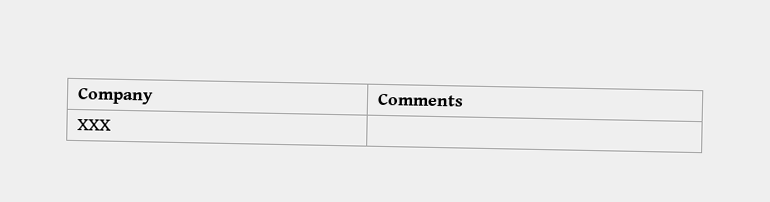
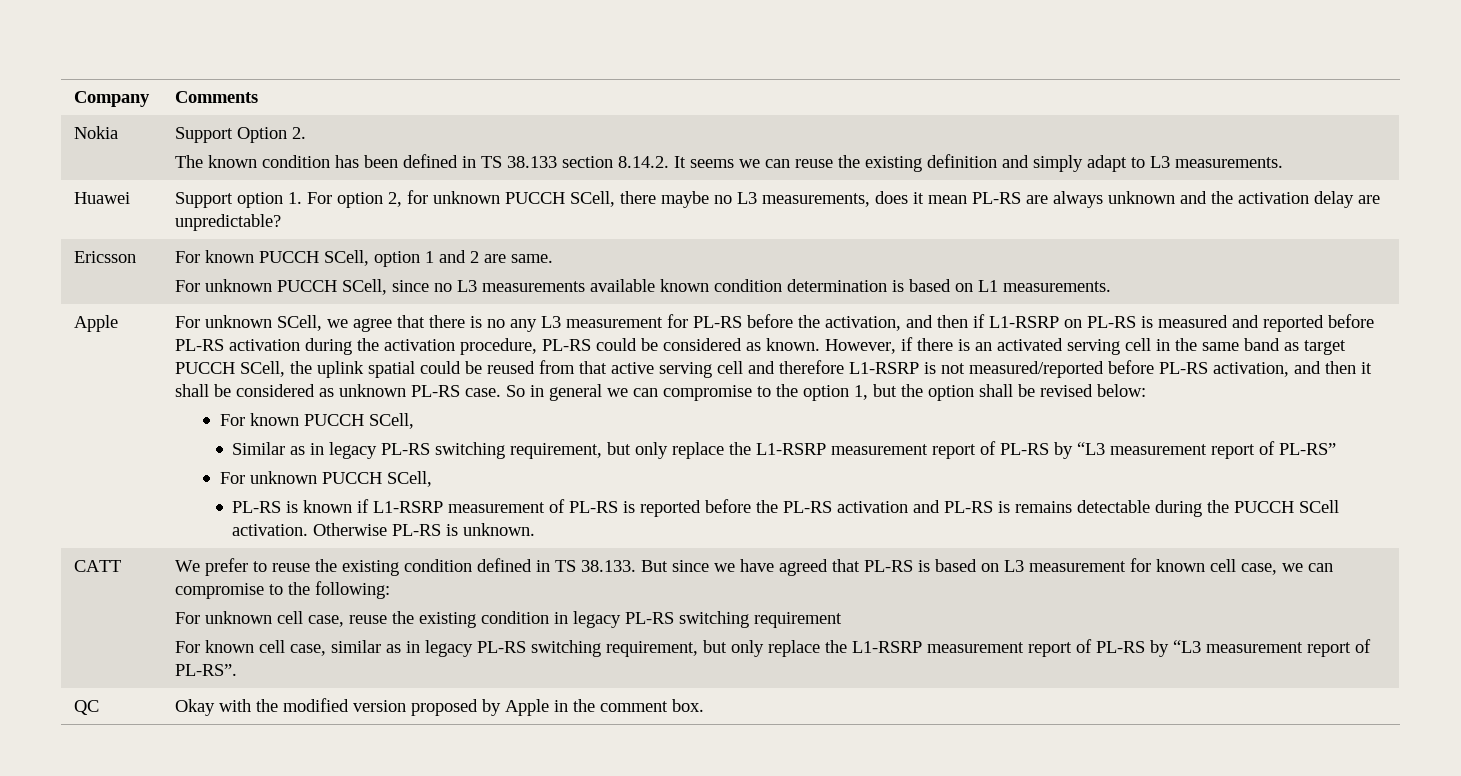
- XXX |
+ Nokia | Support Option 2.
+ The known condition has been defined in TS 38.133 section 8.14.2. It seems we can reuse the existing definition and simply adapt to L3 measurements.
+ Huawei | Support option 1. For option 2, for unknown PUCCH SCell, there maybe no L3 measurements, does it mean PL-RS are always unknown and the activation delay are unpredictable?
+ Ericsson | For known PUCCH SCell, option 1 and 2 are same.
+ For unknown PUCCH SCell, since no L3 measurements available known condition determination is based on L1 measurements.
+ Apple | For unknown SCell, we agree that there is no any L3 measurement for PL-RS before the activation, and then if L1-RSRP on PL-RS is measured and reported before PL-RS activation during the activation procedure, PL-RS could be considered as known. However, if there is an activated serving cell in the same band as target PUCCH SCell, the uplink spatial could be reused from that active serving cell and therefore L1-RSRP is not measured/reported before PL-RS activation, and then it shall be considered as unknown PL-RS case. So in general we can compromise to the option 1, but the option shall be revised below:
+ For known PUCCH SCell,
+ Similar as in legacy PL-RS switching requirement, but only replace the L1-RSRP measurement report of PL-RS by “L3 measurement report of PL-RS”
+ For unknown PUCCH SCell,
+ PL-RS is known if L1-RSRP measurement of PL-RS is reported before the PL-RS activation and PL-RS is remains detectable during the PUCCH SCell activation. Otherwise PL-RS is unknown.
+ CATT | We prefer to reuse the existing condition defined in TS 38.133. But since we have agreed that PL-RS is based on L3 measurement for known cell case, we can compromise to the following:
+ For unknown cell case, reuse the existing condition in legacy PL-RS switching requirement
+ For known cell case, similar as in legacy PL-RS switching requirement, but only replace the L1-RSRP measurement report of PL-RS by “L3 measurement report of PL-RS”.
+ QC | Okay with the modified version proposed by Apple in the comment box.

